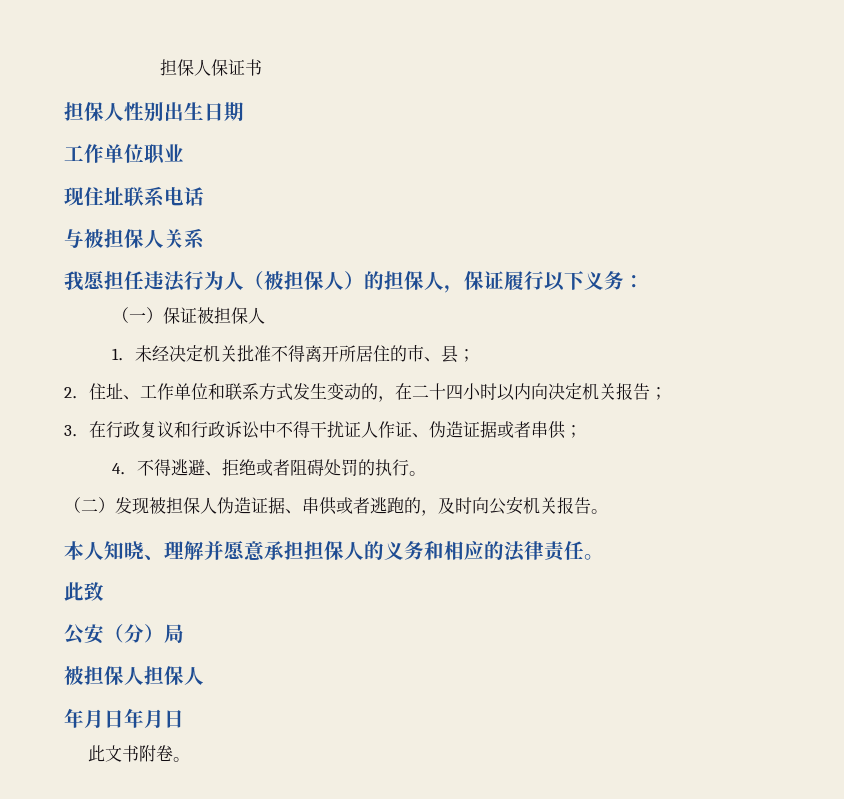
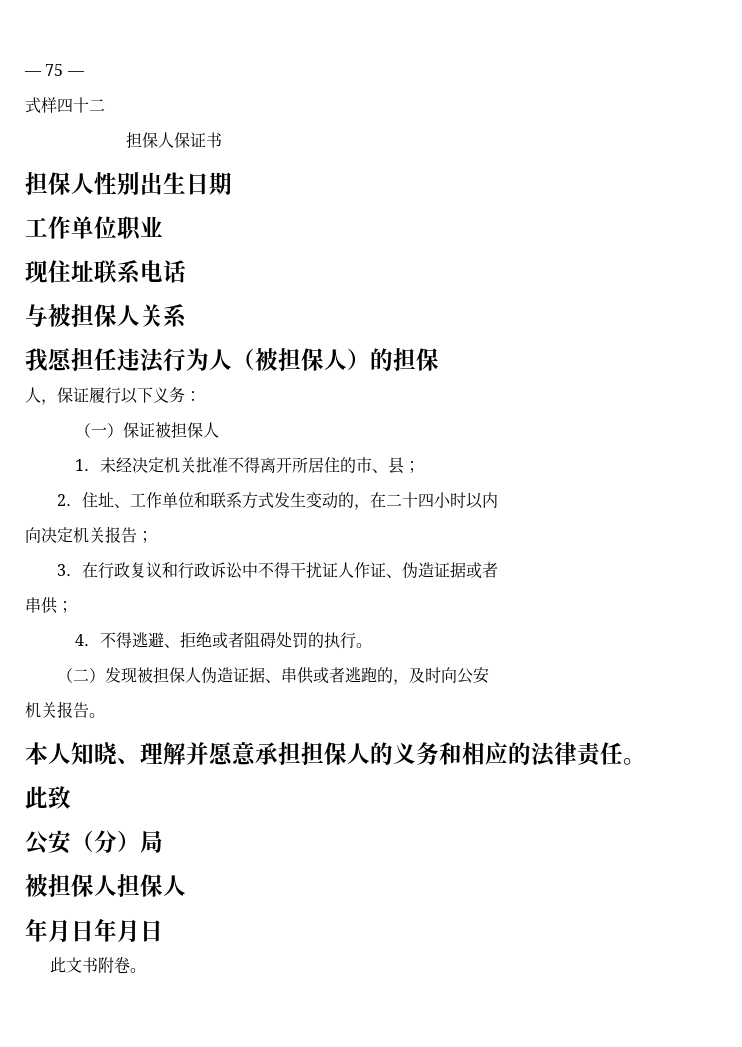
+ — 75 —
+ 式样四十二
- 我愿担任违法行为人（被担保人）的担保人，保证履行以下义务：
+ 我愿担任违法行为人（被担保人）的担保
+ 人，保证履行以下义务：
- 2．住址、工作单位和联系方式发生变动的，在二十四小时以内向决定机关报告；
+ 2．住址、工作单位和联系方式发生变动的，在二十四小时以内
+ 向决定机关报告；
- 3．在行政复议和行政诉讼中不得干扰证人作证、伪造证据或者串供；
+ 3．在行政复议和行政诉讼中不得干扰证人作证、伪造证据或者
+ 串供；
- （二）发现被担保人伪造证据、串供或者逃跑的，及时向公安机关报告。
+ （二）发现被担保人伪造证据、串供或者逃跑的，及时向公安
+ 机关报告。

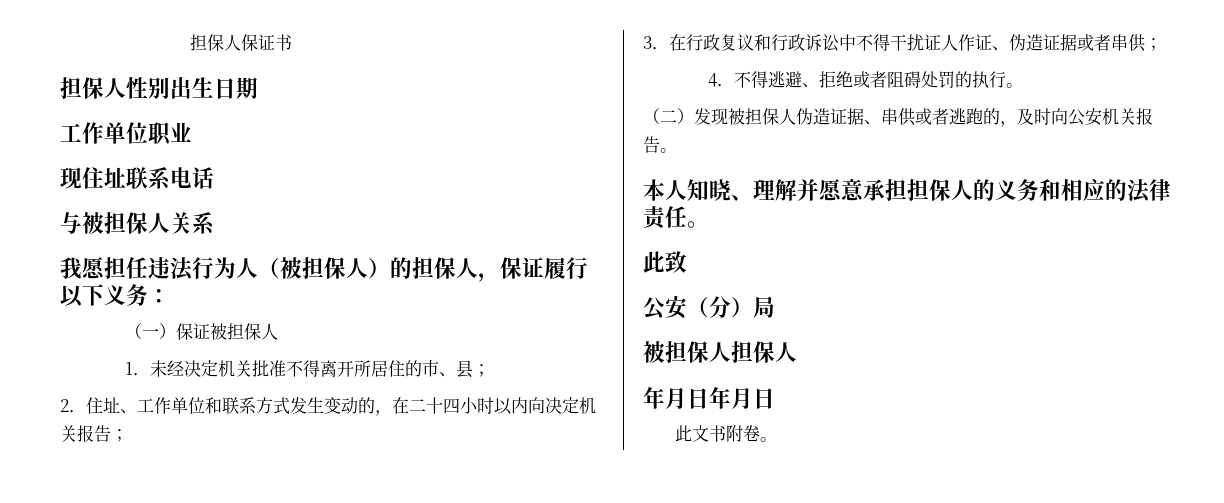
- — 75 —
- 式样四十二
- 我愿担任违法行为人（被担保人）的担保
- 人，保证履行以下义务：
+ 我愿担任违法行为人（被担保人）的担保人，保证履行以下义务：
- 2．住址、工作单位和联系方式发生变动的，在二十四小时以内
- 向决定机关报告；
+ 2．住址、工作单位和联系方式发生变动的，在二十四小时以内向决定机关报告；
- 3．在行政复议和行政诉讼中不得干扰证人作证、伪造证据或者
- 串供；
+ 3．在行政复议和行政诉讼中不得干扰证人作证、伪造证据或者串供；
- （二）发现被担保人伪造证据、串供或者逃跑的，及时向公安
- 机关报告。
+ （二）发现被担保人伪造证据、串供或者逃跑的，及时向公安机关报告。

